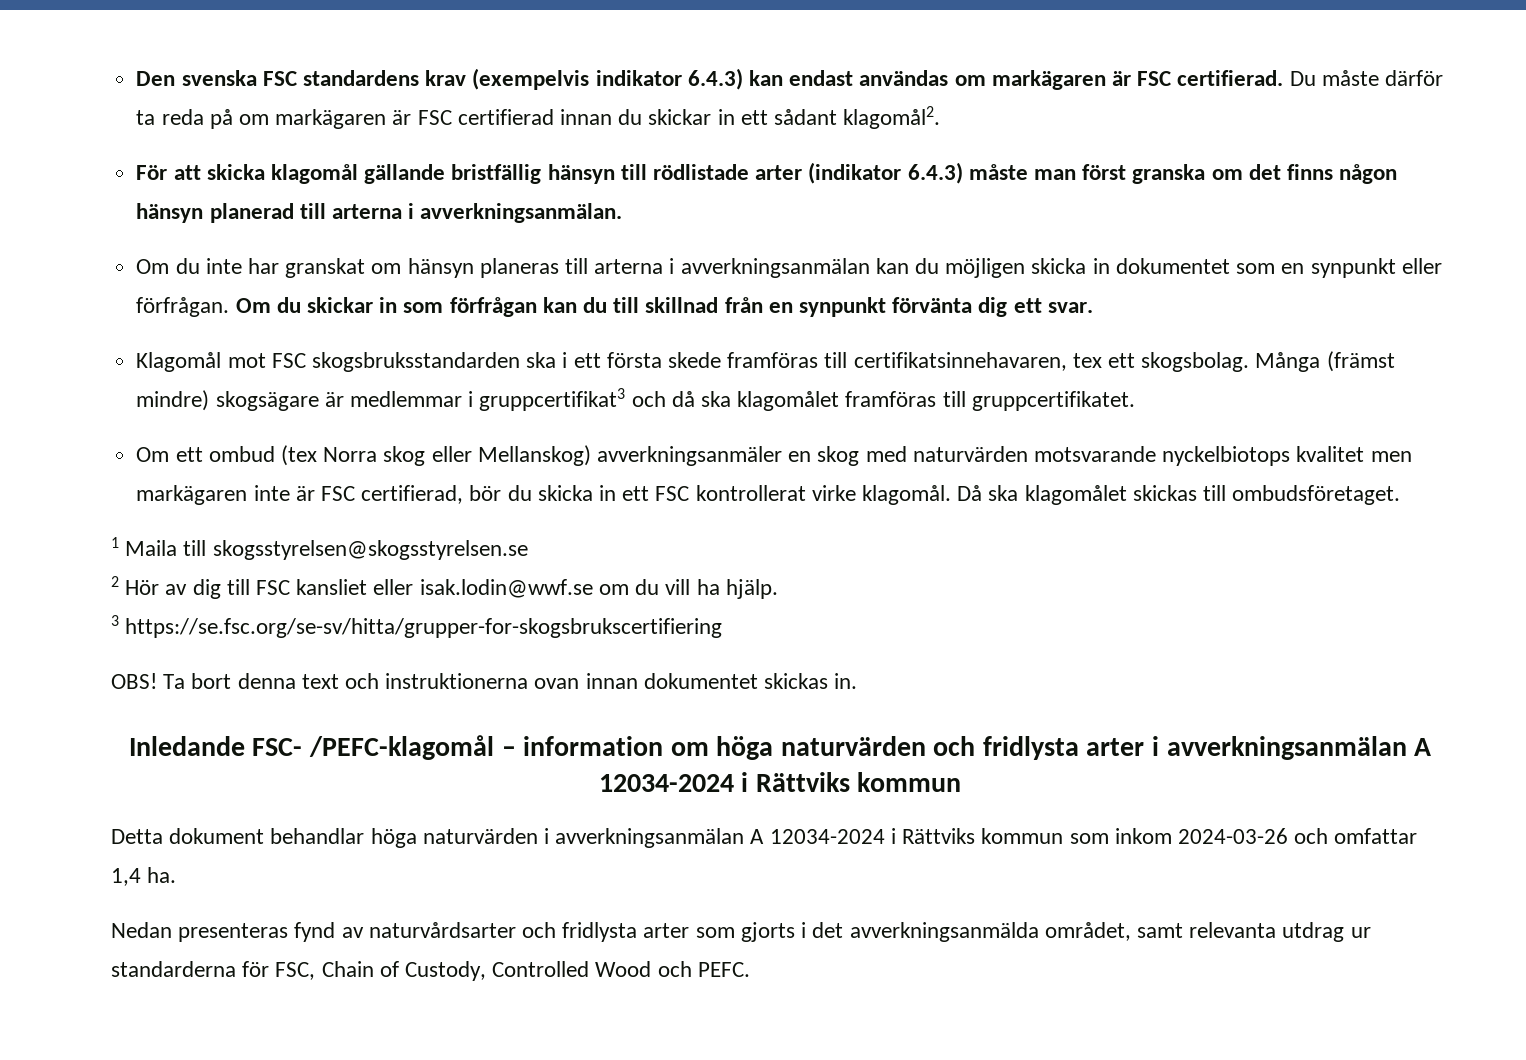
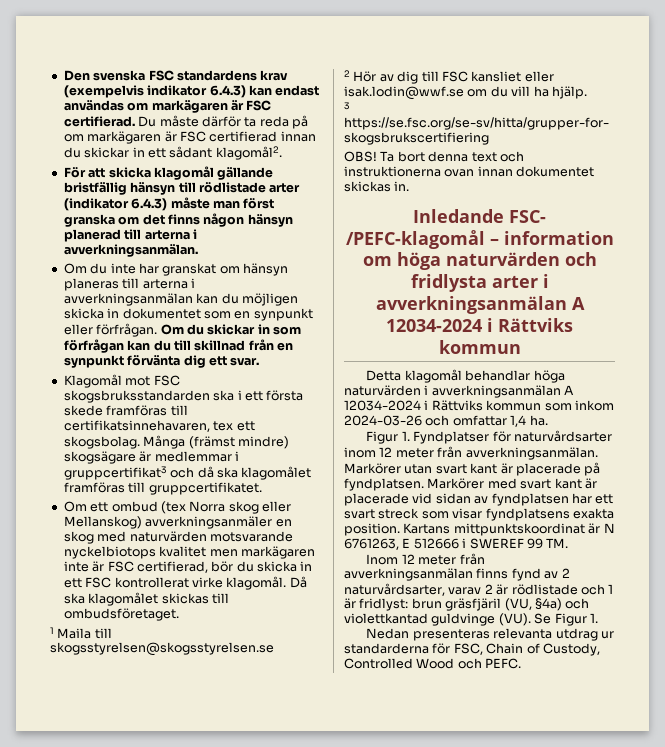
- Detta dokument behandlar höga naturvärden i avverkningsanmälan A 12034-2024 i Rättviks kommun som inkom 2024-03-26 och omfattar 1,4 ha.
+ Detta klagomål behandlar höga naturvärden i avverkningsanmälan A 12034-2024 i Rättviks kommun som inkom 2024-03-26 och omfattar 1,4 ha.
- Nedan presenteras fynd av naturvårdsarter och fridlysta arter som gjorts i det avverkningsanmälda området, samt relevanta utdrag ur standarderna för FSC, Chain of Custody, Controlled Wood och PEFC.
+ Figur 1. Fyndplatser för naturvårdsarter inom 12 meter från avverkningsanmälan. Markörer utan svart kant är placerade på fyndplatsen. Markörer med svart kant är placerade vid sidan av fyndplatsen har ett svart streck som visar fyndplatsens exakta position. Kartans mittpunktskoordinat är N 6761263, E 512666 i SWEREF 99 TM.
+ Inom 12 meter från avverkningsanmälan finns fynd av 2 naturvårdsarter, varav 2 är rödlistade och 1 är fridlyst: brun gräsfjäril (VU, §4a) och violettkantad guldvinge (VU). Se Figur 1.
+ Nedan presenteras relevanta utdrag ur standarderna för FSC, Chain of Custody, Controlled Wood och PEFC.

